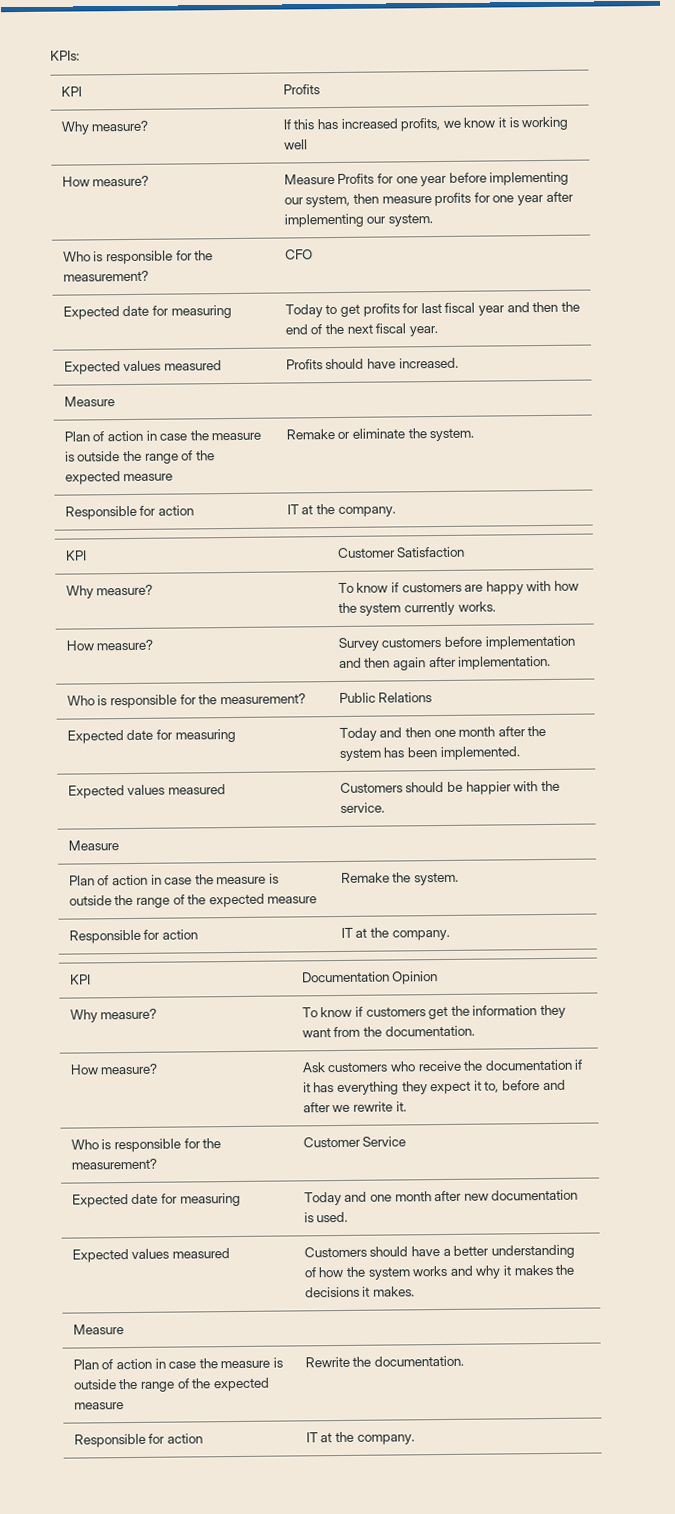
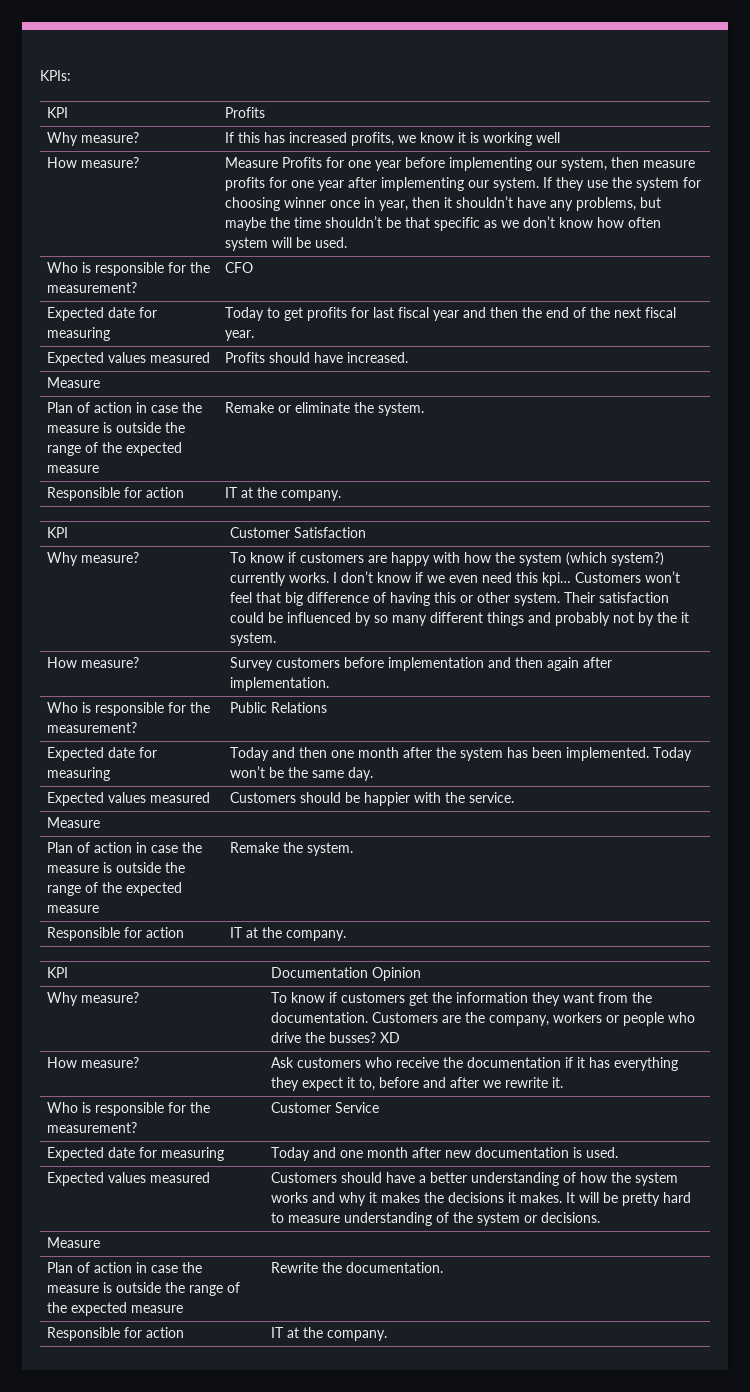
+ If they use the system for choosing winner once in year, then it shouldn’t have any problems, but maybe the time shouldn’t be that specific as we don’t know how often system will be used.
- To know if customers are happy with how the system currently works.
+ To know if customers are happy with how the system (which system?) currently works. I don’t know if we even need this kpi… Customers won’t feel that big difference of having this or other system. Their satisfaction could be influenced by so many different things and probably not by the it system.
- Expected date for measuring | Today and then one month after the system has been implemented.
+ Expected date for measuring | Today and then one month after the system has been implemented. Today won’t be the same day.
- Why measure? | To know if customers get the information they want from the documentation.
+ Why measure? | To know if customers get the information they want from the documentation. Customers are the company, workers or people who drive the busses? XD
- Expected values measured | Customers should have a better understanding of how the system works and why it makes the decisions it makes.
+ Expected values measured | Customers should have a better understanding of how the system works and why it makes the decisions it makes. It will be pretty hard to measure understanding of the system or decisions.

